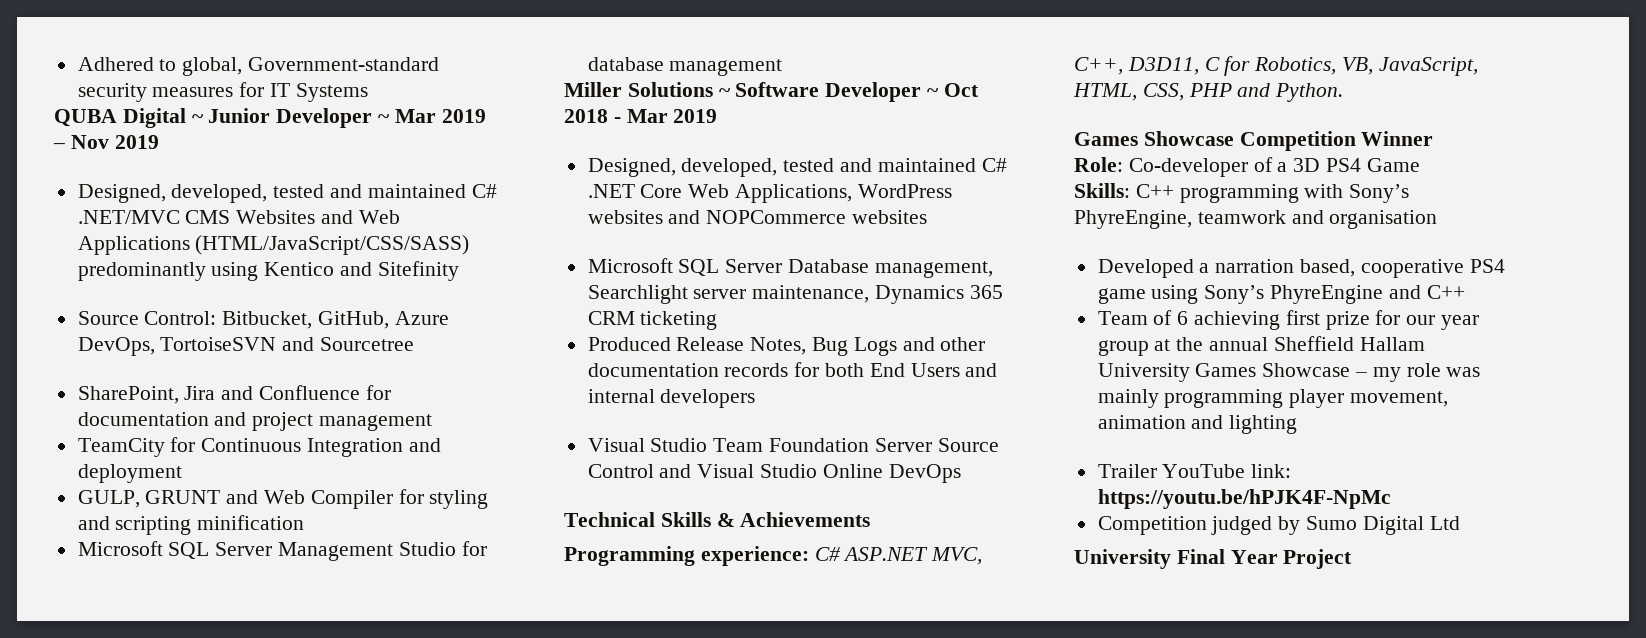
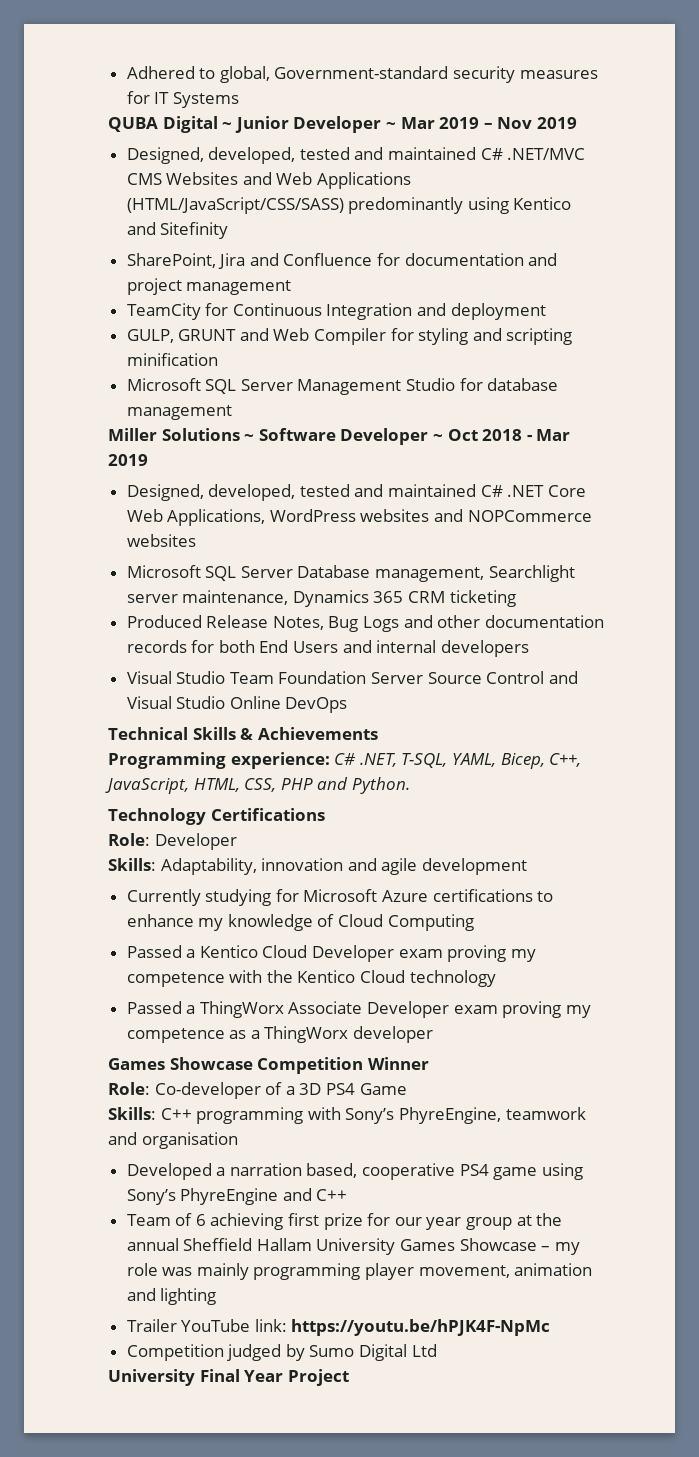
- Source Control: Bitbucket, GitHub, Azure DevOps, TortoiseSVN and Sourcetree
- Programming experience: C# ASP.NET MVC, C++, D3D11, C for Robotics, VB, JavaScript, HTML, CSS, PHP and Python.
+ Programming experience: C# .NET, T-SQL, YAML, Bicep, C++, JavaScript, HTML, CSS, PHP and Python.
+ Technology Certifications
+ Role: Developer
+ Skills: Adaptability, innovation and agile development
+ Currently studying for Microsoft Azure certifications to enhance my knowledge of Cloud Computing
+ Passed a Kentico Cloud Developer exam proving my competence with the Kentico Cloud technology
+ Passed a ThingWorx Associate Developer exam proving my competence as a ThingWorx developer

